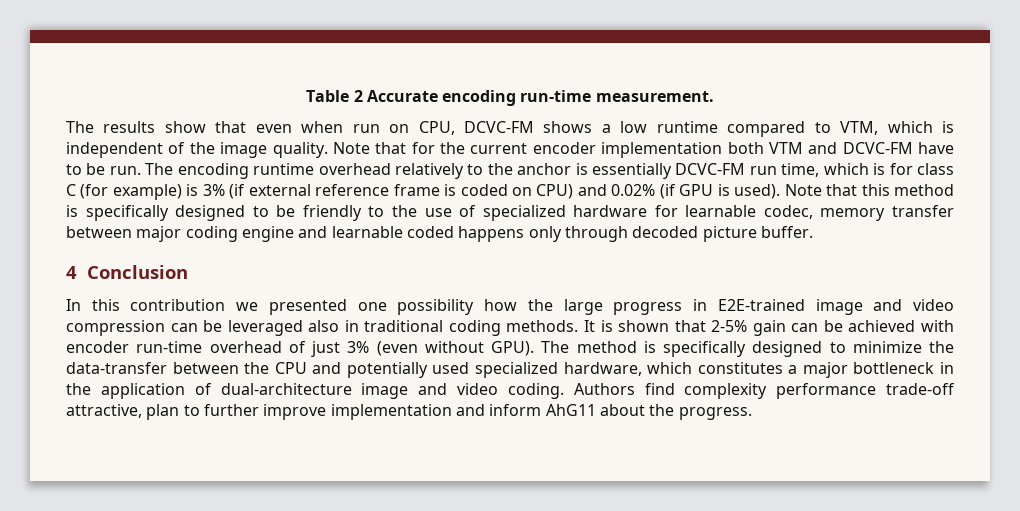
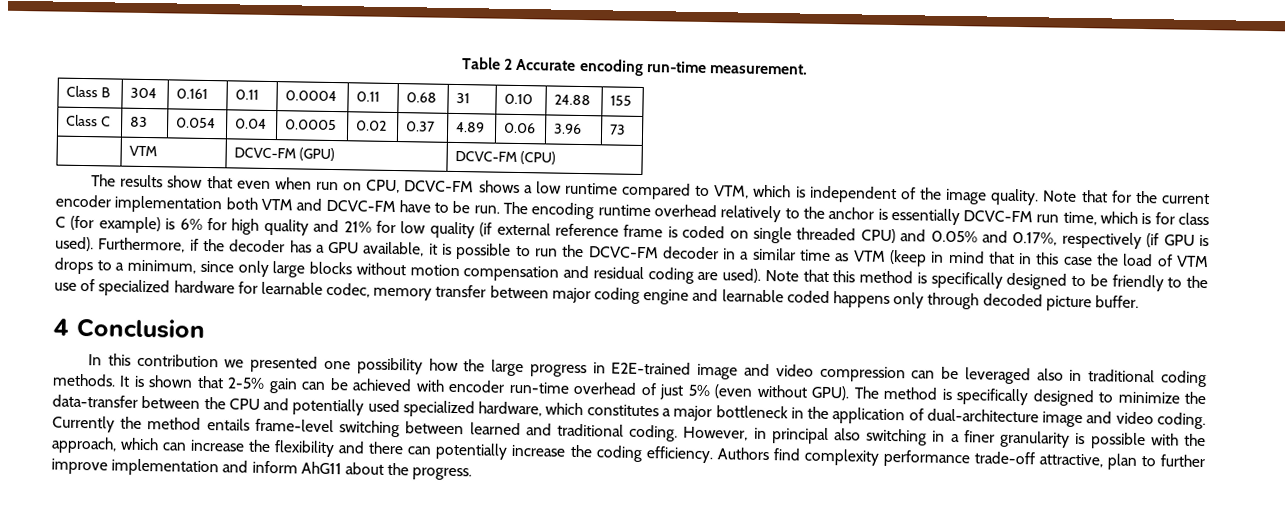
+ Class B | 304 | 0.161 | 0.11 | 0.0004 | 0.11 | 0.68 | 31 | 0.10 | 24.88 | 155
+ Class C | 83 | 0.054 | 0.04 | 0.0005 | 0.02 | 0.37 | 4.89 | 0.06 | 3.96 | 73
+ | VTM | DCVC-FM (GPU) | DCVC-FM (CPU)
- The encoding runtime overhead relatively to the anchor is essentially DCVC-FM run time, which is for class C (for example) is 3% (if external reference frame is coded on CPU) and 0.02% (if GPU is used).
+ The encoding runtime overhead relatively to the anchor is essentially DCVC-FM run time, which is for class C (for example) is 6% for high quality and 21% for low quality (if external reference frame is coded on single threaded CPU) and 0.05% and 0.17%, respectively (if GPU is used). Furthermore, if the decoder has a GPU available, it is possible to run the DCVC-FM decoder in a similar time as VTM (keep in mind that in this case the load of VTM drops to a minimum, since only large blocks without motion compensation and residual coding are used).
- It is shown that 2-5% gain can be achieved with encoder run-time overhead of just 3% (even without GPU).
+ It is shown that 2-5% gain can be achieved with encoder run-time overhead of just 5% (even without GPU).
+ Currently the method entails frame-level switching between learned and traditional coding. However, in principal also switching in a finer granularity is possible with the approach, which can increase the flexibility and there can potentially increase the coding efficiency.

